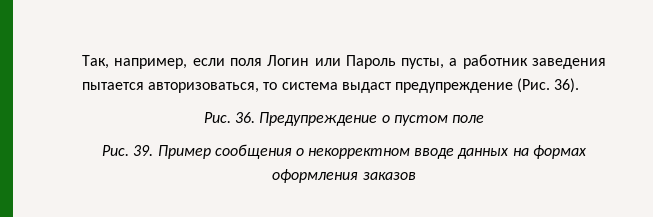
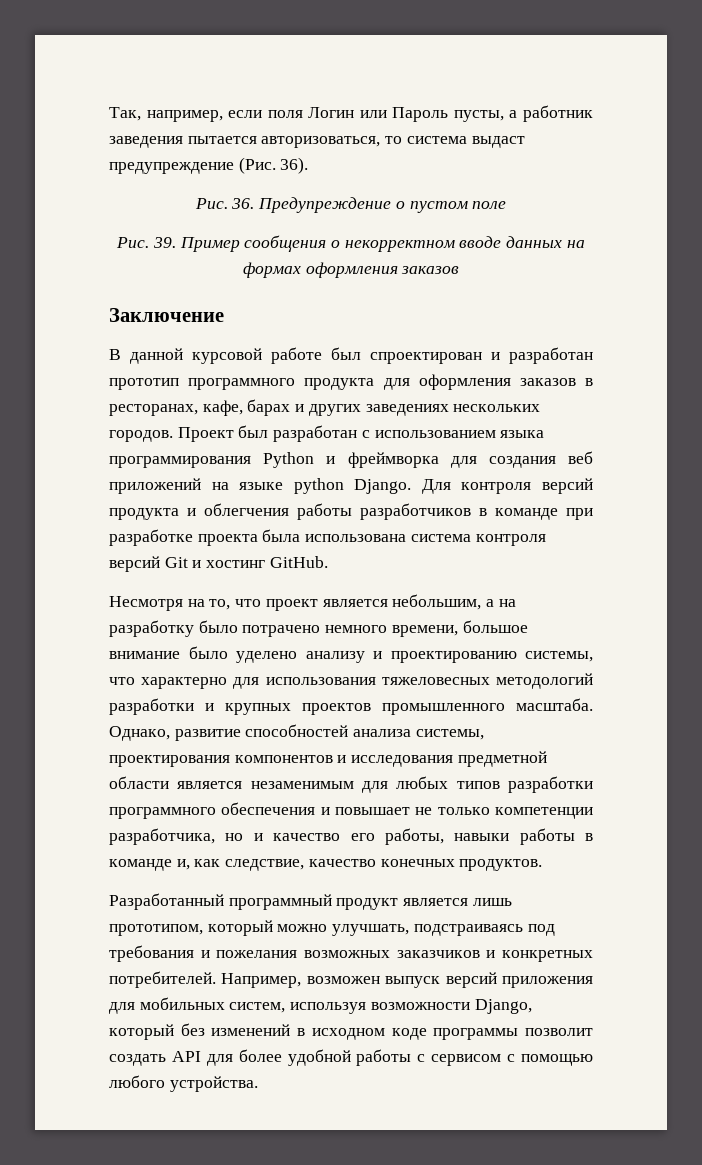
+ Заключение
+ В данной курсовой работе был спроектирован и разработан прототип программного продукта для оформления заказов в ресторанах, кафе, барах и других заведениях нескольких городов. Проект был разработан с использованием языка программирования Python и фреймворка для создания веб приложений на языке python Django. Для контроля версий продукта и облегчения работы разработчиков в команде при разработке проекта была использована система контроля версий Git и хостинг GitHub.
+ Несмотря на то, что проект является небольшим, а на разработку было потрачено немного времени, большое внимание было уделено анализу и проектированию системы, что характерно для использования тяжеловесных методологий разработки и крупных проектов промышленного масштаба. Однако, развитие способностей анализа системы, проектирования компонентов и исследования предметной области является незаменимым для любых типов разработки программного обеспечения и повышает не только компетенции разработчика, но и качество его работы, навыки работы в команде и, как следствие, качество конечных продуктов.
+ Разработанный программный продукт является лишь прототипом, который можно улучшать, подстраиваясь под требования и пожелания возможных заказчиков и конкретных потребителей. Например, возможен выпуск версий приложения для мобильных систем, используя возможности Django, который без изменений в исходном коде программы позволит создать API для более удобной работы с сервисом с помощью любого устройства.

